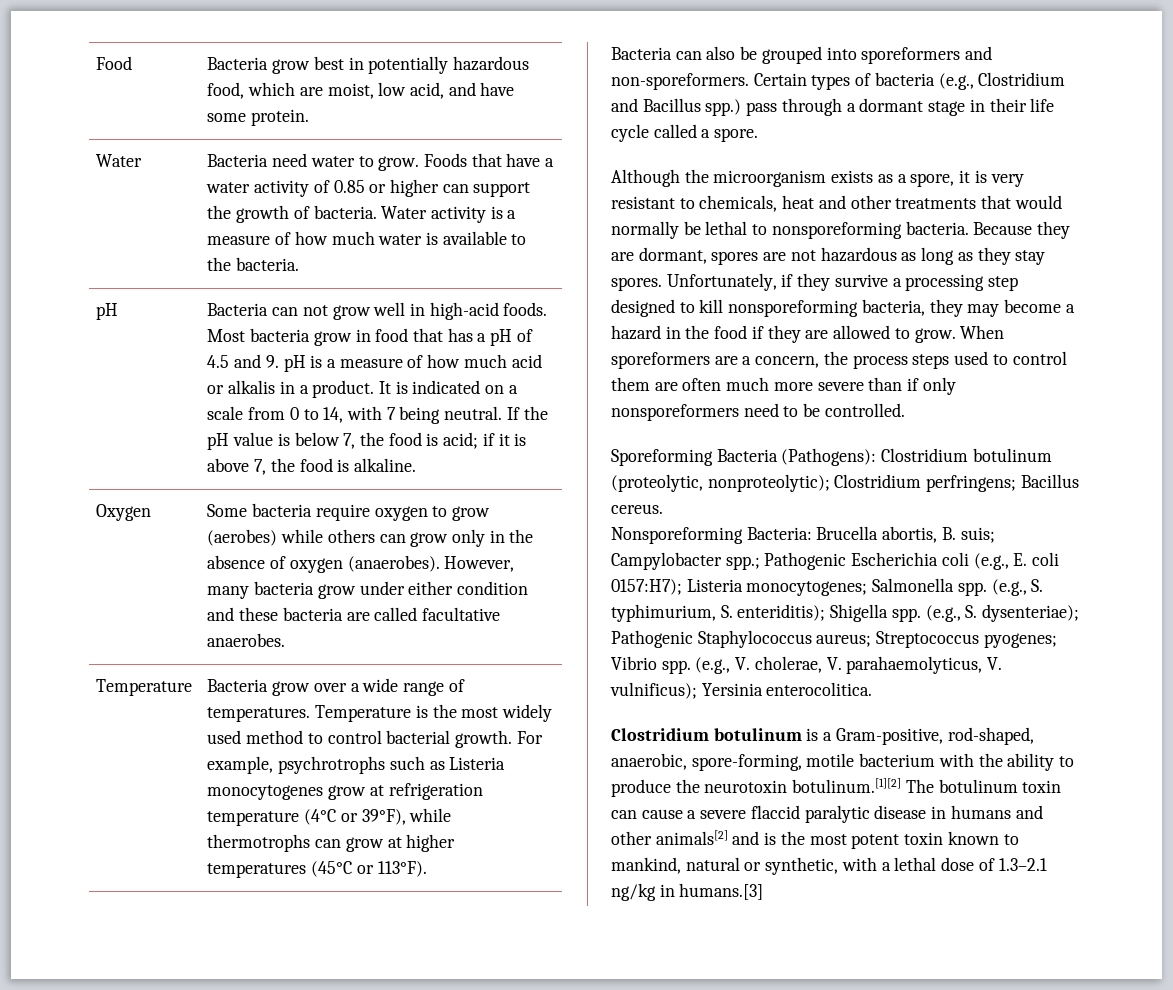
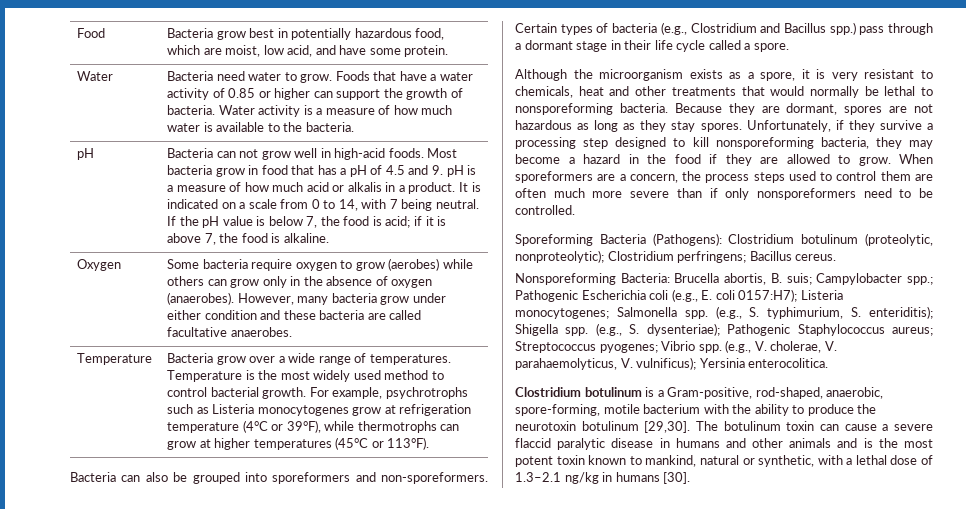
- Clostridium botulinum is a Gram-positive, rod-shaped, anaerobic, spore-forming, motile bacterium with the ability to produce the neurotoxin botulinum.[1][2] The botulinum toxin can cause a severe flaccid paralytic disease in humans and other animals[2] and is the most potent toxin known to mankind, natural or synthetic, with a lethal dose of 1.3–2.1 ng/kg in humans.[3]
+ Clostridium botulinum is a Gram-positive, rod-shaped, anaerobic, spore-forming, motile bacterium with the ability to produce the neurotoxin botulinum [29,30]. The botulinum toxin can cause a severe flaccid paralytic disease in humans and other animals and is the most potent toxin known to mankind, natural or synthetic, with a lethal dose of 1.3–2.1 ng/kg in humans [30].

